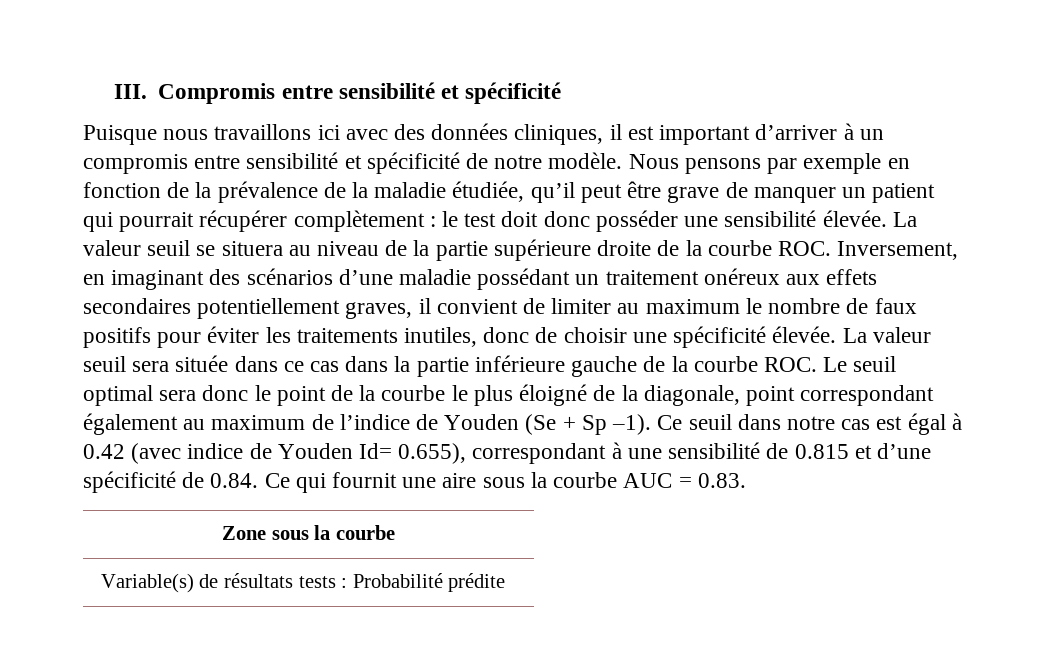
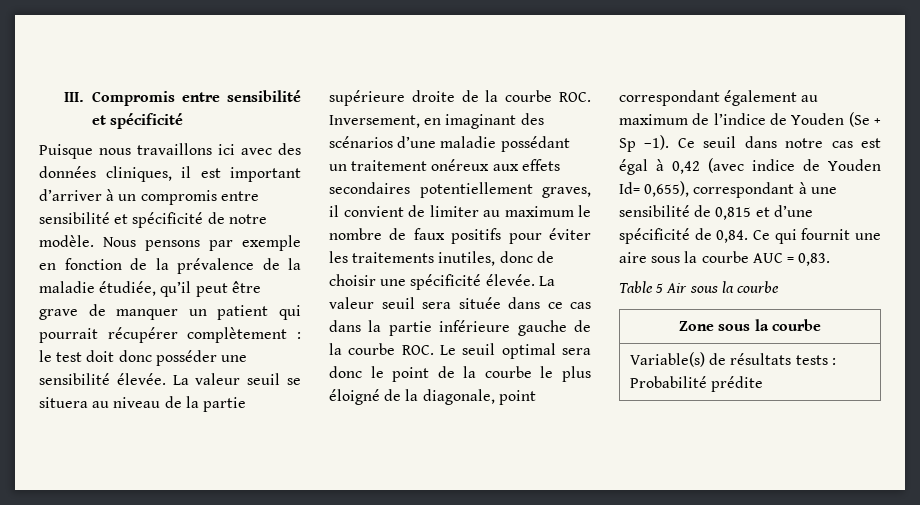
- Ce seuil dans notre cas est égal à 0.42 (avec indice de Youden Id= 0.655), correspondant à une sensibilité de 0.815 et d’une spécificité de 0.84. Ce qui fournit une aire sous la courbe AUC = 0.83.
+ Ce seuil dans notre cas est égal à 0,42 (avec indice de Youden Id= 0,655), correspondant à une sensibilité de 0,815 et d’une spécificité de 0,84. Ce qui fournit une aire sous la courbe AUC = 0,83.
+ Table 5 Air sous la courbe

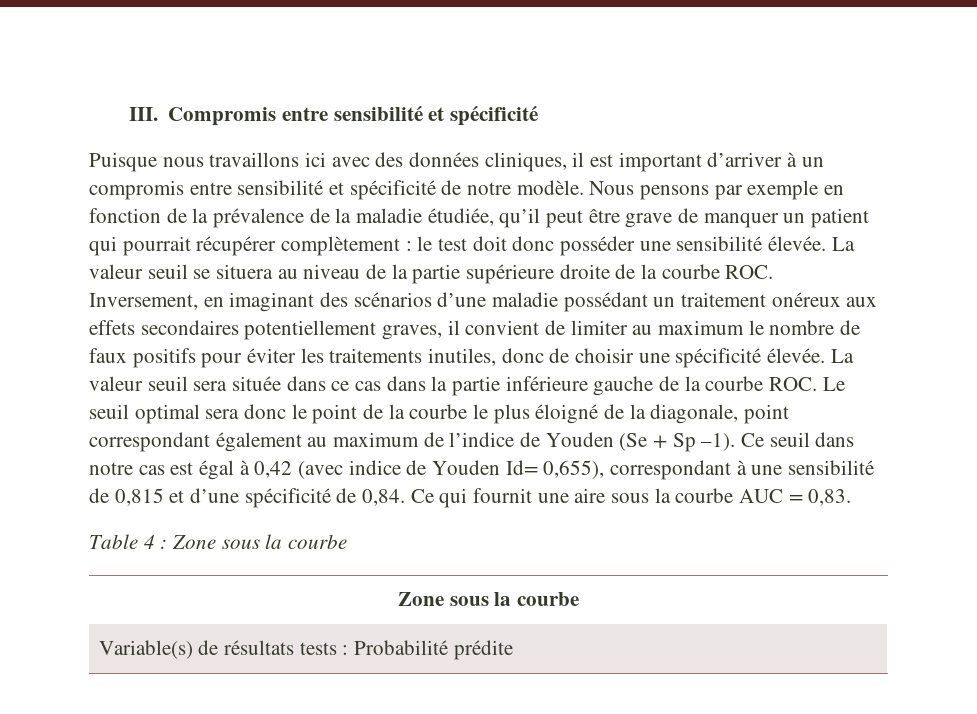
- Table 5 Air sous la courbe
+ Table 4 : Zone sous la courbe

